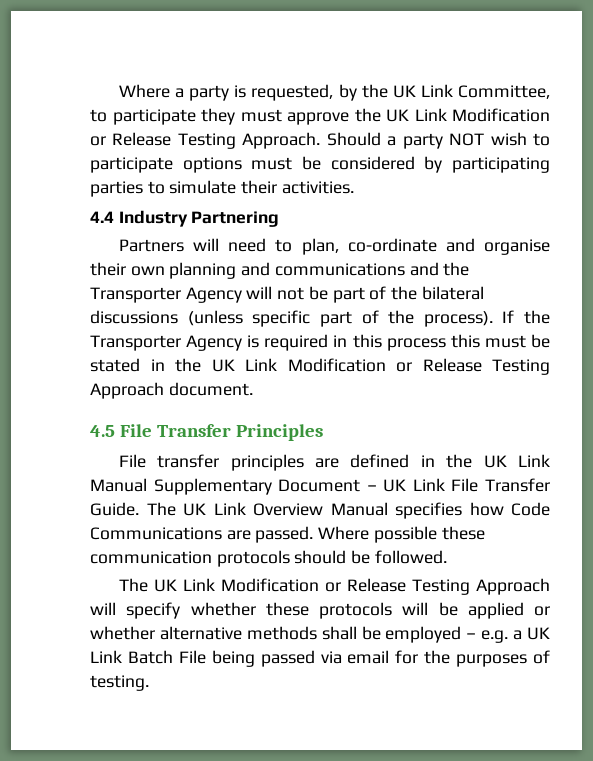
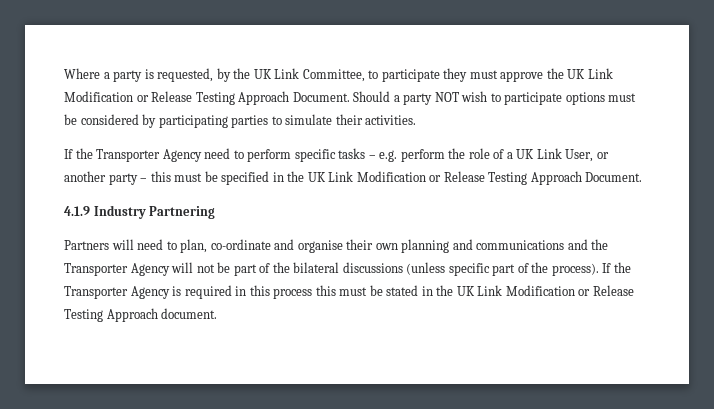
- Where a party is requested, by the UK Link Committee, to participate they must approve the UK Link Modification or Release Testing Approach.
+ Where a party is requested, by the UK Link Committee, to participate they must approve the UK Link Modification or Release Testing Approach Document.
- 4.4 Industry Partnering
+ If the Transporter Agency need to perform specific tasks – e.g. perform the role of a UK Link User, or another party – this must be specified in the UK Link Modification or Release Testing Approach Document.
+ 4.1.9 Industry Partnering
- 4.5 File Transfer Principles
- File transfer principles are defined in the UK Link Manual Supplementary Document – UK Link File Transfer Guide. The UK Link Overview Manual specifies how Code Communications are passed. Where possible these communication protocols should be followed.
- The UK Link Modification or Release Testing Approach will specify whether these protocols will be applied or whether alternative methods shall be employed – e.g. a UK Link Batch File being passed via email for the purposes of testing.

